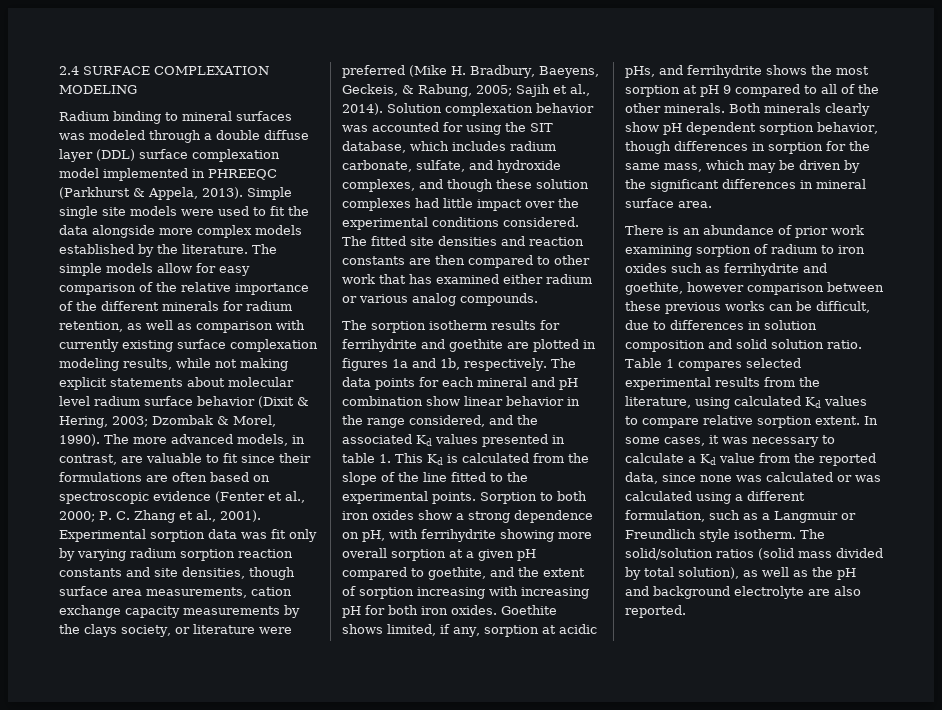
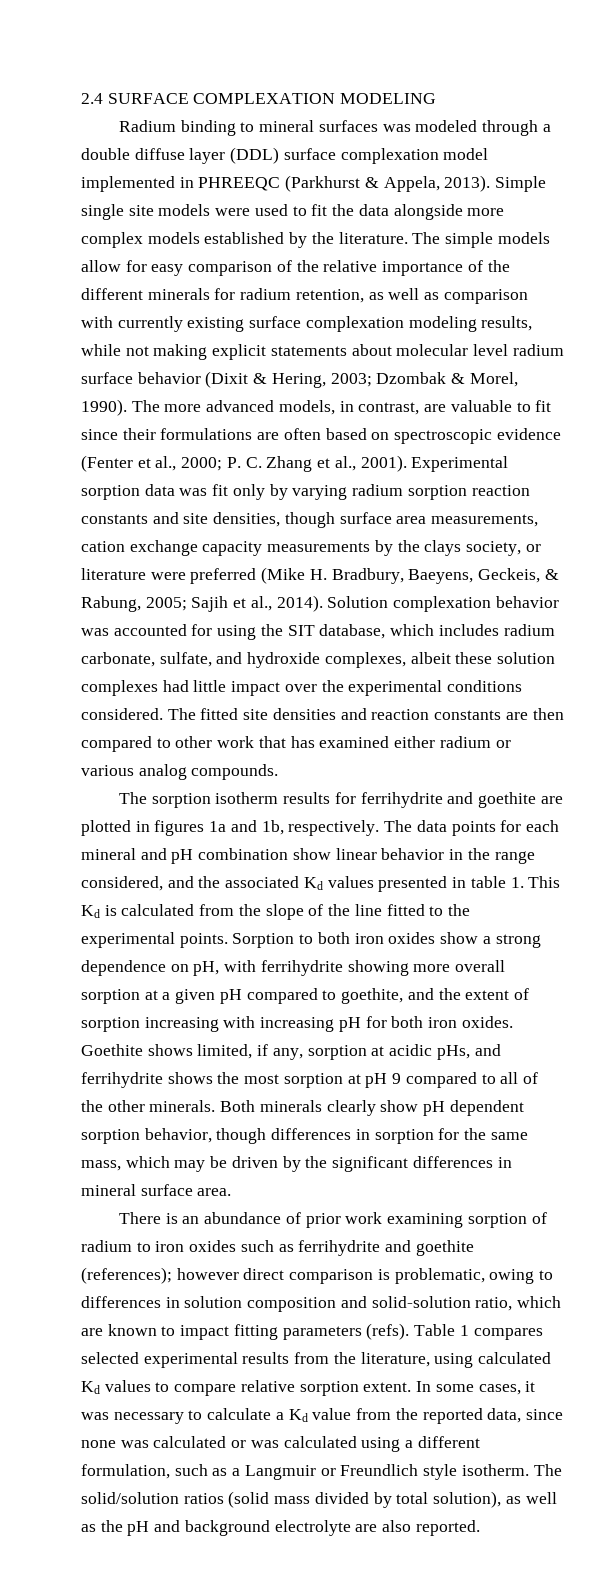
- Solution complexation behavior was accounted for using the SIT database, which includes radium carbonate, sulfate, and hydroxide complexes, and though these solution complexes had little impact over the experimental conditions considered.
+ Solution complexation behavior was accounted for using the SIT database, which includes radium carbonate, sulfate, and hydroxide complexes, albeit these solution complexes had little impact over the experimental conditions considered.
- There is an abundance of prior work examining sorption of radium to iron oxides such as ferrihydrite and goethite, however comparison between these previous works can be difficult, due to differences in solution composition and solid solution ratio.
+ There is an abundance of prior work examining sorption of radium to iron oxides such as ferrihydrite and goethite (references); however direct comparison is problematic, owing to differences in solution composition and solid-solution ratio, which are known to impact fitting parameters (refs).

